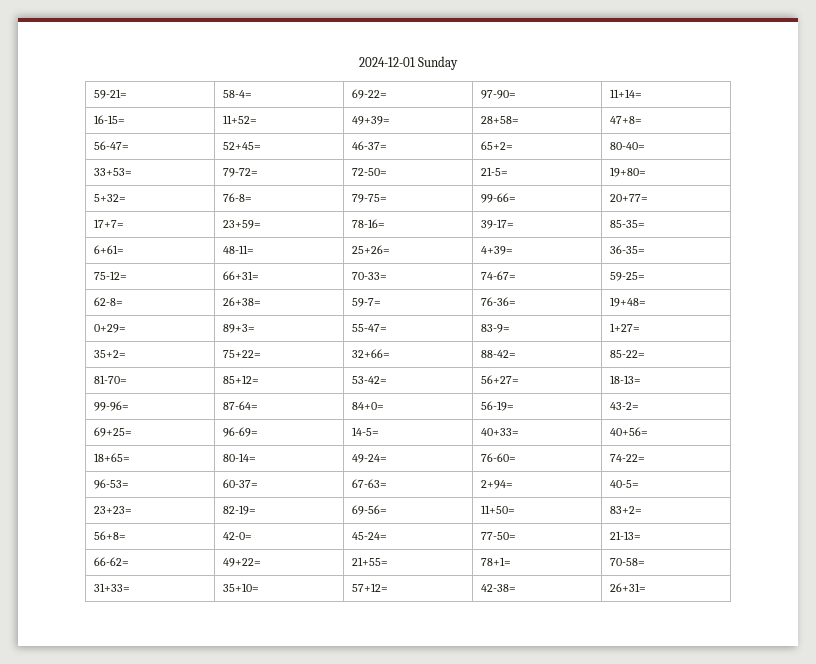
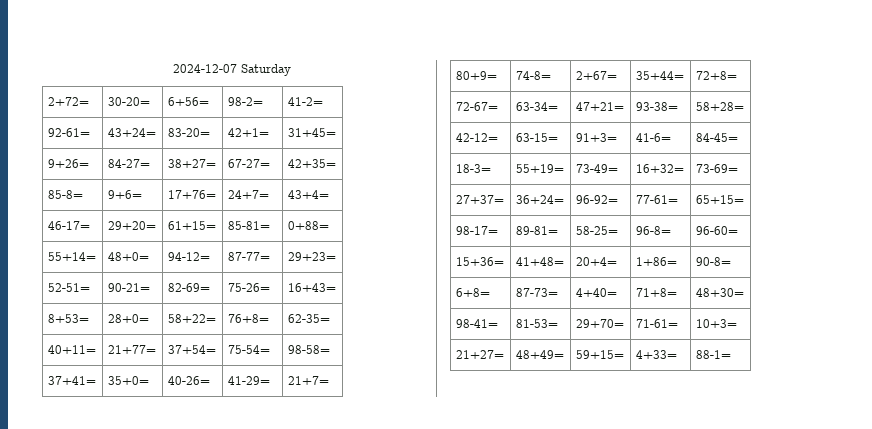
- 2024-12-01 Sunday
- 59-21= | 58-4= | 69-22= | 97-90= | 11+14=
- 16-15= | 11+52= | 49+39= | 28+58= | 47+8=
- 56-47= | 52+45= | 46-37= | 65+2= | 80-40=
- 33+53= | 79-72= | 72-50= | 21-5= | 19+80=
- 5+32= | 76-8= | 79-75= | 99-66= | 20+77=
- 17+7= | 23+59= | 78-16= | 39-17= | 85-35=
- 6+61= | 48-11= | 25+26= | 4+39= | 36-35=
- 75-12= | 66+31= | 70-33= | 74-67= | 59-25=
- 62-8= | 26+38= | 59-7= | 76-36= | 19+48=
- 0+29= | 89+3= | 55-47= | 83-9= | 1+27=
- 35+2= | 75+22= | 32+66= | 88-42= | 85-22=
- 81-70= | 85+12= | 53-42= | 56+27= | 18-13=
- 99-96= | 87-64= | 84+0= | 56-19= | 43-2=
- 69+25= | 96-69= | 14-5= | 40+33= | 40+56=
- 18+65= | 80-14= | 49-24= | 76-60= | 74-22=
- 96-53= | 60-37= | 67-63= | 2+94= | 40-5=
- 23+23= | 82-19= | 69-56= | 11+50= | 83+2=
- 56+8= | 42-0= | 45-24= | 77-50= | 21-13=
- 66-62= | 49+22= | 21+55= | 78+1= | 70-58=
- 31+33= | 35+10= | 57+12= | 42-38= | 26+31=
+ 2024-12-07 Saturday
+ 2+72= | 30-20= | 6+56= | 98-2= | 41-2=
+ 92-61= | 43+24= | 83-20= | 42+1= | 31+45=
+ 9+26= | 84-27= | 38+27= | 67-27= | 42+35=
+ 85-8= | 9+6= | 17+76= | 24+7= | 43+4=
+ 46-17= | 29+20= | 61+15= | 85-81= | 0+88=
+ 55+14= | 48+0= | 94-12= | 87-77= | 29+23=
+ 52-51= | 90-21= | 82-69= | 75-26= | 16+43=
+ 8+53= | 28+0= | 58+22= | 76+8= | 62-35=
+ 40+11= | 21+77= | 37+54= | 75-54= | 98-58=
+ 37+41= | 35+0= | 40-26= | 41-29= | 21+7=
+ 80+9= | 74-8= | 2+67= | 35+44= | 72+8=
+ 72-67= | 63-34= | 47+21= | 93-38= | 58+28=
+ 42-12= | 63-15= | 91+3= | 41-6= | 84-45=
+ 18-3= | 55+19= | 73-49= | 16+32= | 73-69=
+ 27+37= | 36+24= | 96-92= | 77-61= | 65+15=
+ 98-17= | 89-81= | 58-25= | 96-8= | 96-60=
+ 15+36= | 41+48= | 20+4= | 1+86= | 90-8=
+ 6+8= | 87-73= | 4+40= | 71+8= | 48+30=
+ 98-41= | 81-53= | 29+70= | 71-61= | 10+3=
+ 21+27= | 48+49= | 59+15= | 4+33= | 88-1=

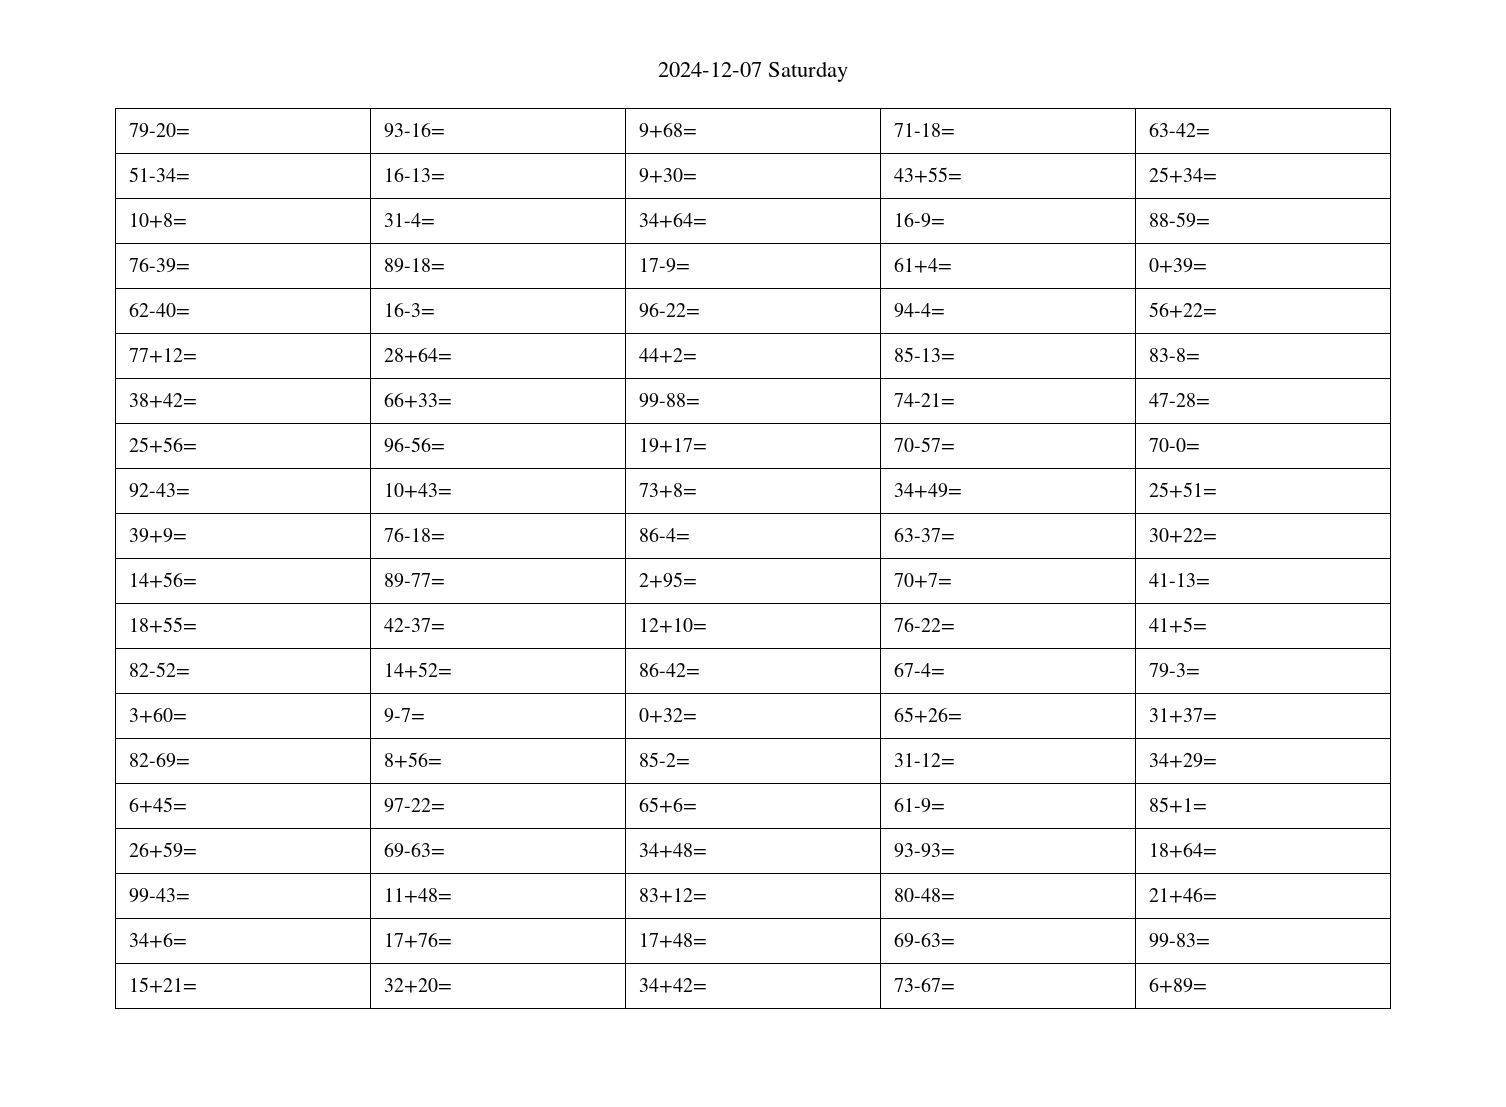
- 2+72= | 30-20= | 6+56= | 98-2= | 41-2=
- 92-61= | 43+24= | 83-20= | 42+1= | 31+45=
- 9+26= | 84-27= | 38+27= | 67-27= | 42+35=
- 85-8= | 9+6= | 17+76= | 24+7= | 43+4=
- 46-17= | 29+20= | 61+15= | 85-81= | 0+88=
- 55+14= | 48+0= | 94-12= | 87-77= | 29+23=
- 52-51= | 90-21= | 82-69= | 75-26= | 16+43=
- 8+53= | 28+0= | 58+22= | 76+8= | 62-35=
- 40+11= | 21+77= | 37+54= | 75-54= | 98-58=
- 37+41= | 35+0= | 40-26= | 41-29= | 21+7=
- 80+9= | 74-8= | 2+67= | 35+44= | 72+8=
- 72-67= | 63-34= | 47+21= | 93-38= | 58+28=
- 42-12= | 63-15= | 91+3= | 41-6= | 84-45=
- 18-3= | 55+19= | 73-49= | 16+32= | 73-69=
- 27+37= | 36+24= | 96-92= | 77-61= | 65+15=
- 98-17= | 89-81= | 58-25= | 96-8= | 96-60=
- 15+36= | 41+48= | 20+4= | 1+86= | 90-8=
- 6+8= | 87-73= | 4+40= | 71+8= | 48+30=
- 98-41= | 81-53= | 29+70= | 71-61= | 10+3=
- 21+27= | 48+49= | 59+15= | 4+33= | 88-1=
+ 79-20= | 93-16= | 9+68= | 71-18= | 63-42=
+ 51-34= | 16-13= | 9+30= | 43+55= | 25+34=
+ 10+8= | 31-4= | 34+64= | 16-9= | 88-59=
+ 76-39= | 89-18= | 17-9= | 61+4= | 0+39=
+ 62-40= | 16-3= | 96-22= | 94-4= | 56+22=
+ 77+12= | 28+64= | 44+2= | 85-13= | 83-8=
+ 38+42= | 66+33= | 99-88= | 74-21= | 47-28=
+ 25+56= | 96-56= | 19+17= | 70-57= | 70-0=
+ 92-43= | 10+43= | 73+8= | 34+49= | 25+51=
+ 39+9= | 76-18= | 86-4= | 63-37= | 30+22=
+ 14+56= | 89-77= | 2+95= | 70+7= | 41-13=
+ 18+55= | 42-37= | 12+10= | 76-22= | 41+5=
+ 82-52= | 14+52= | 86-42= | 67-4= | 79-3=
+ 3+60= | 9-7= | 0+32= | 65+26= | 31+37=
+ 82-69= | 8+56= | 85-2= | 31-12= | 34+29=
+ 6+45= | 97-22= | 65+6= | 61-9= | 85+1=
+ 26+59= | 69-63= | 34+48= | 93-93= | 18+64=
+ 99-43= | 11+48= | 83+12= | 80-48= | 21+46=
+ 34+6= | 17+76= | 17+48= | 69-63= | 99-83=
+ 15+21= | 32+20= | 34+42= | 73-67= | 6+89=

